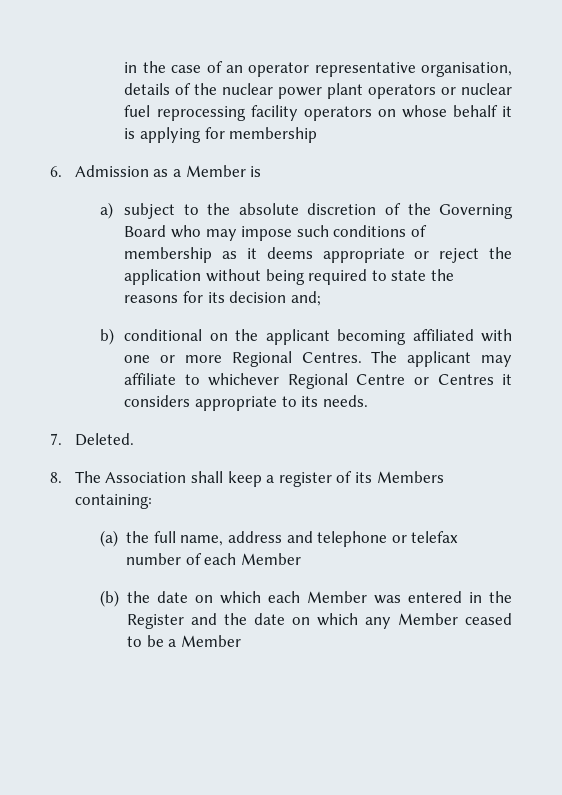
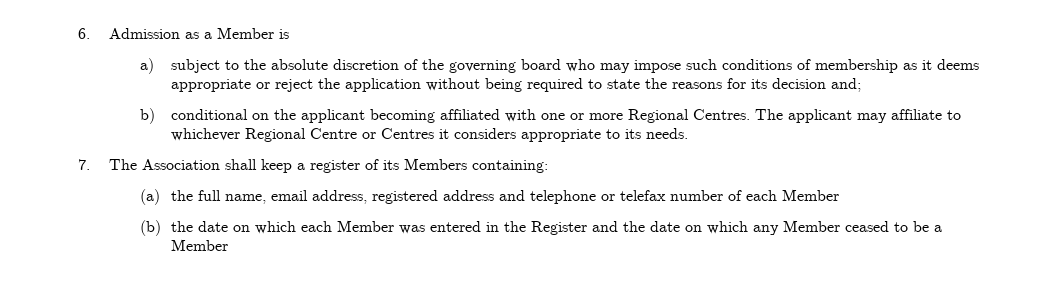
- in the case of an operator representative organisation, details of the nuclear power plant operators or nuclear fuel reprocessing facility operators on whose behalf it is applying for membership
- a) subject to the absolute discretion of the Governing Board who may impose such conditions of membership as it deems appropriate or reject the application without being required to state the reasons for its decision and;
+ a) subject to the absolute discretion of the governing board who may impose such conditions of membership as it deems appropriate or reject the application without being required to state the reasons for its decision and;
- 7. Deleted.
- 8. The Association shall keep a register of its Members containing:
+ 7. The Association shall keep a register of its Members containing:
- (a) the full name, address and telephone or telefax number of each Member
+ (a) the full name, email address, registered address and telephone or telefax number of each Member

